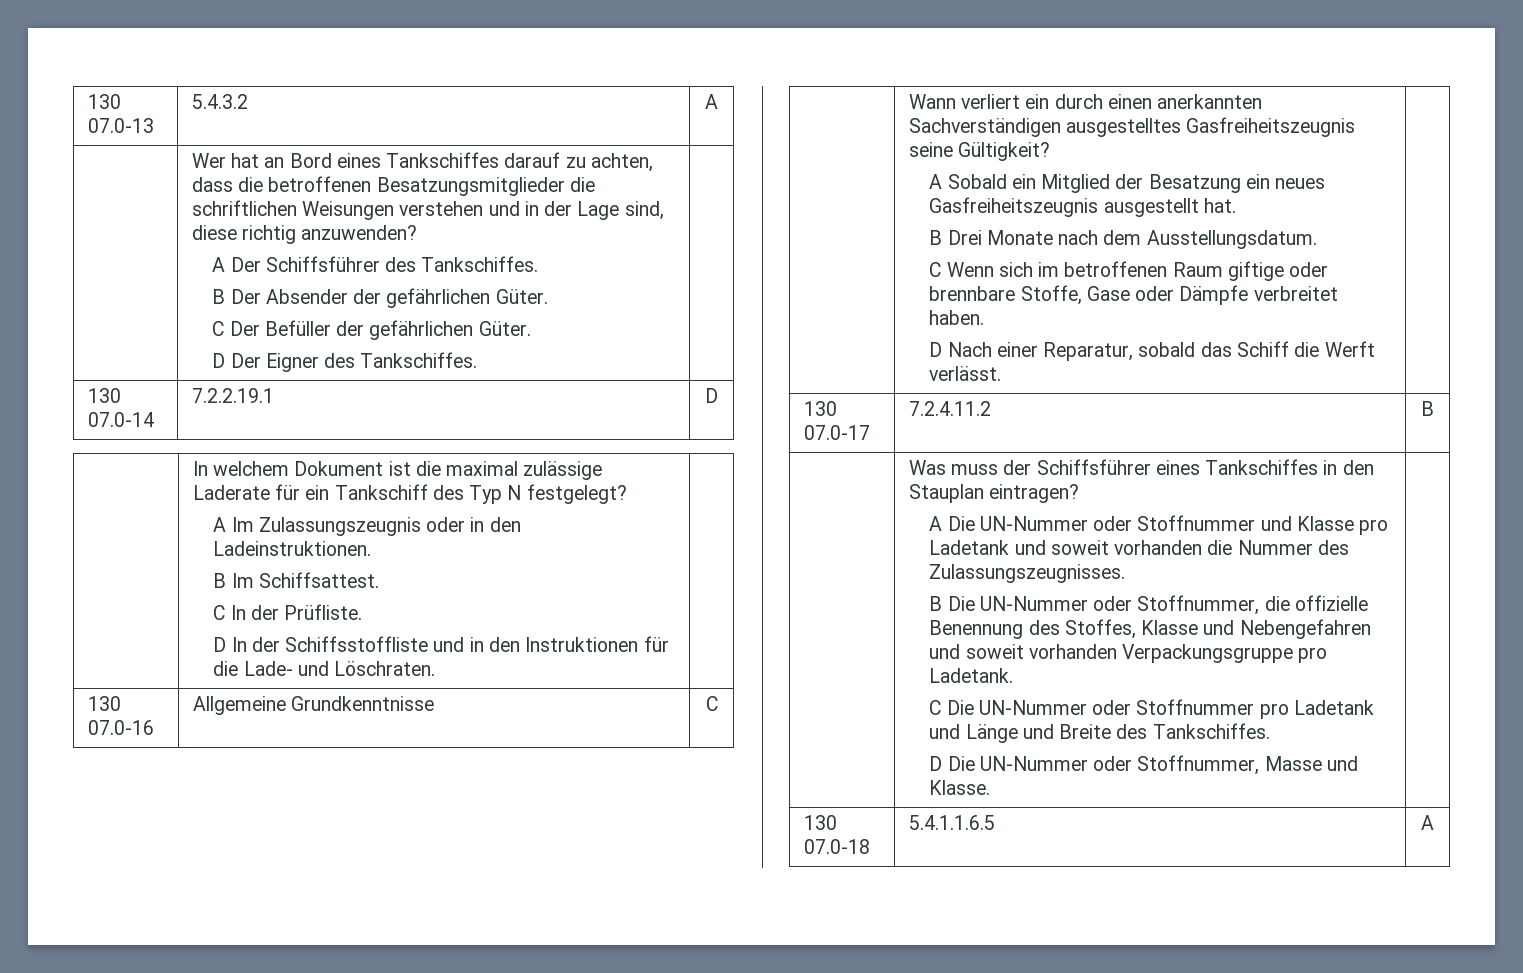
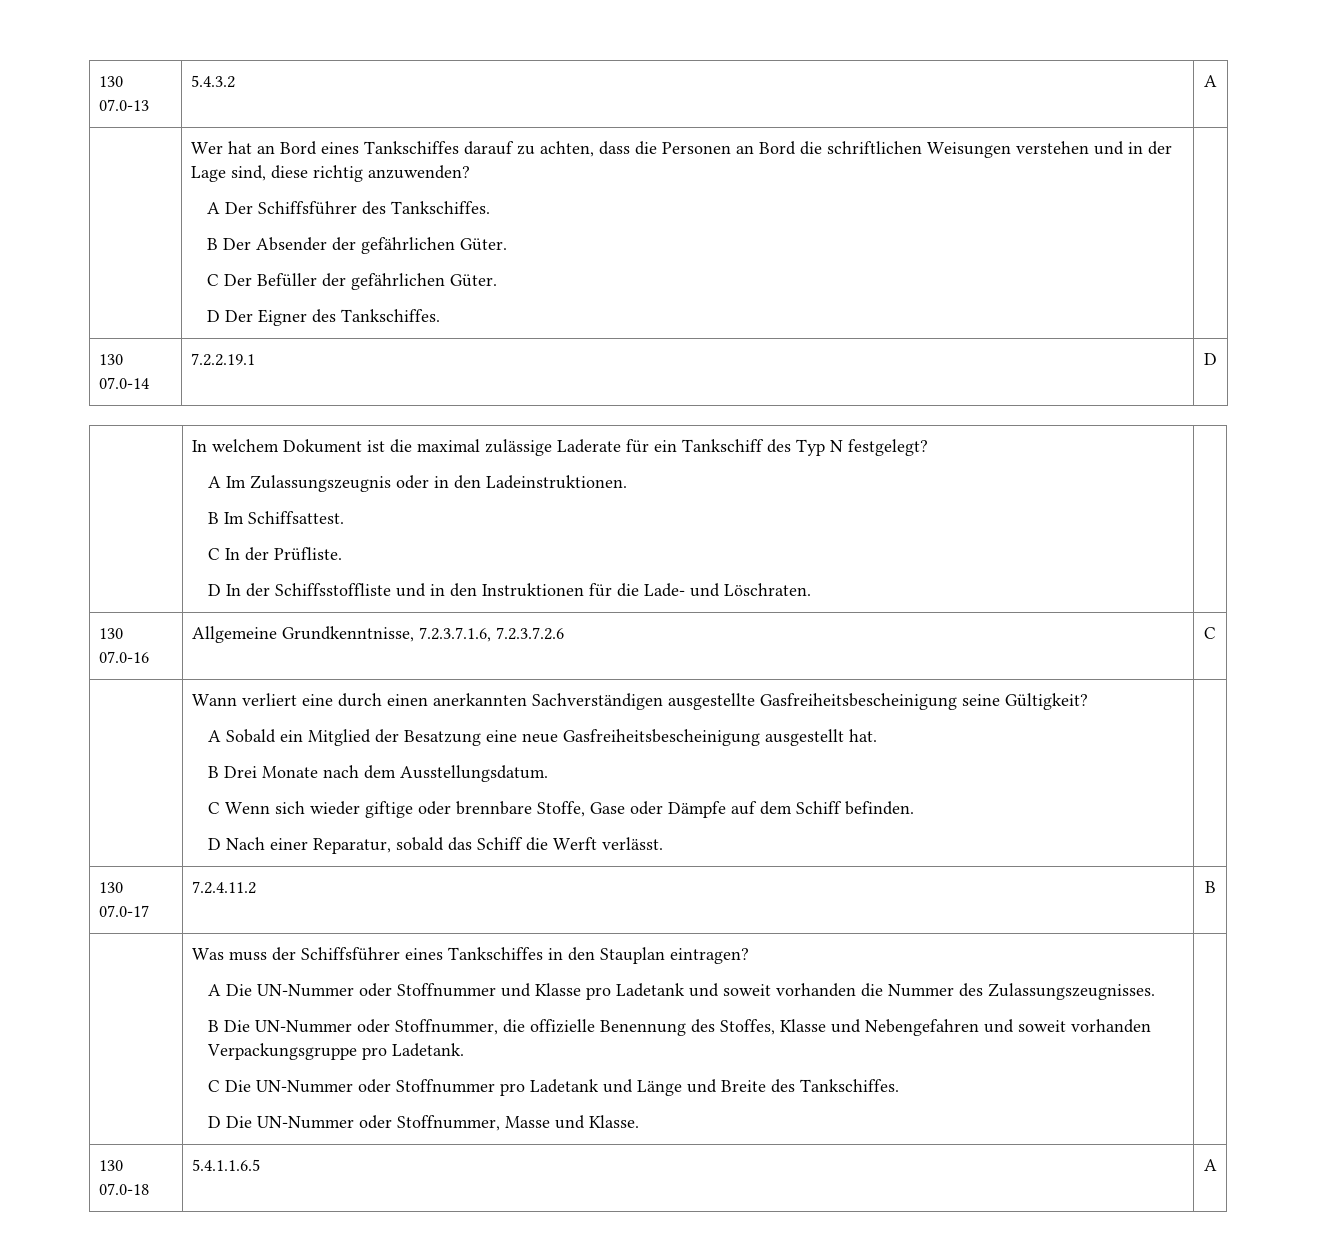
- Wer hat an Bord eines Tankschiffes darauf zu achten, dass die betroffenen Besatzungsmitglieder die schriftlichen Weisungen verstehen und in der Lage sind, diese richtig anzuwenden?
+ Wer hat an Bord eines Tankschiffes darauf zu achten, dass die Personen an Bord die schriftlichen Weisungen verstehen und in der Lage sind, diese richtig anzuwenden?
- 130 07.0-16 | Allgemeine Grundkenntnisse | C
+ 130 07.0-16 | Allgemeine Grundkenntnisse, 7.2.3.7.1.6, 7.2.3.7.2.6 | C
- Wann verliert ein durch einen anerkannten Sachverständigen ausgestelltes Gasfreiheitszeugnis seine Gültigkeit?
+ Wann verliert eine durch einen anerkannten Sachverständigen ausgestellte Gasfreiheitsbescheinigung seine Gültigkeit?
- A Sobald ein Mitglied der Besatzung ein neues Gasfreiheitszeugnis ausgestellt hat.
+ A Sobald ein Mitglied der Besatzung eine neue Gasfreiheitsbescheinigung ausgestellt hat.
- C Wenn sich im betroffenen Raum giftige oder brennbare Stoffe, Gase oder Dämpfe verbreitet haben.
+ C Wenn sich wieder giftige oder brennbare Stoffe, Gase oder Dämpfe auf dem Schiff befinden.

